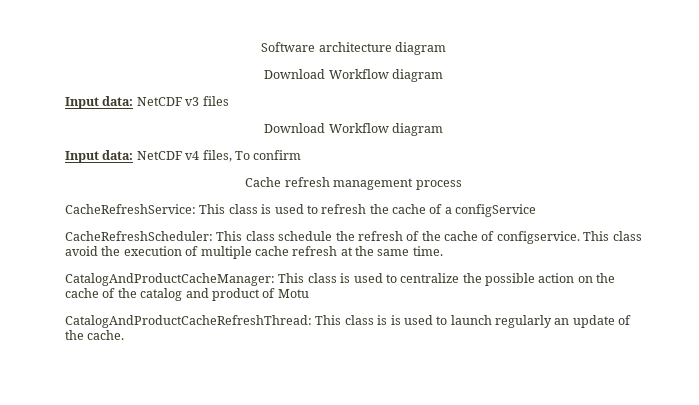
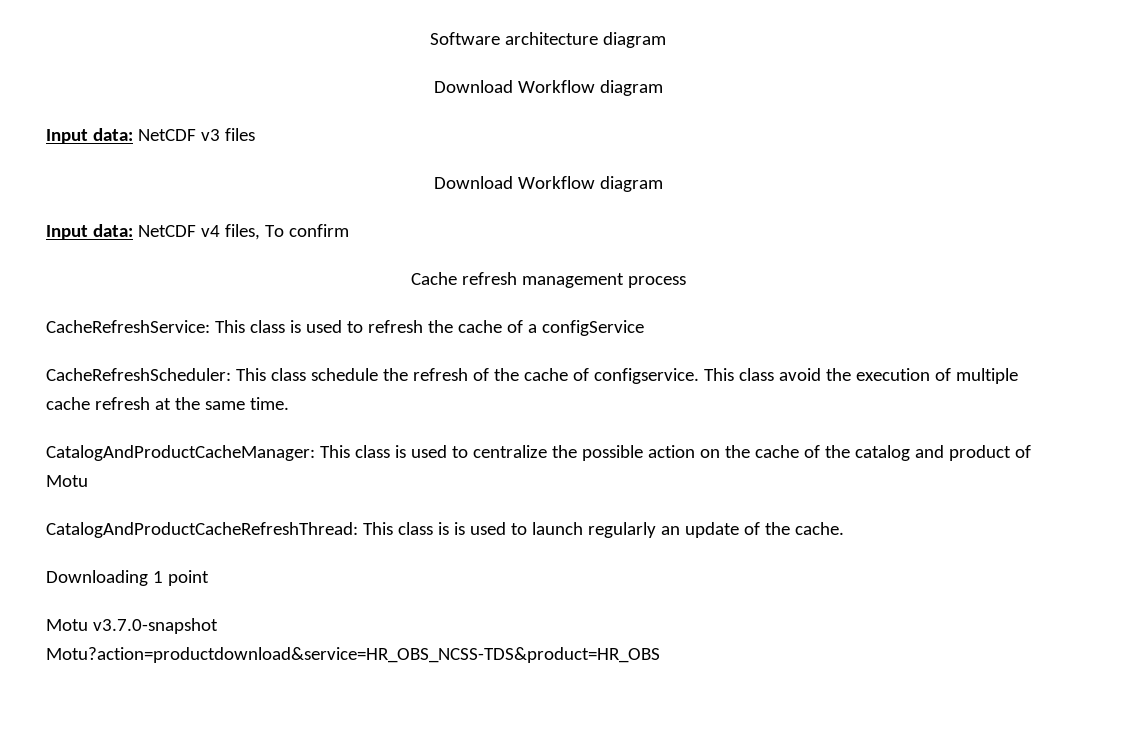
+ Downloading 1 point
+ Motu v3.7.0-snapshot
+ Motu?action=productdownload&service=HR_OBS_NCSS-TDS&product=HR_OBS

